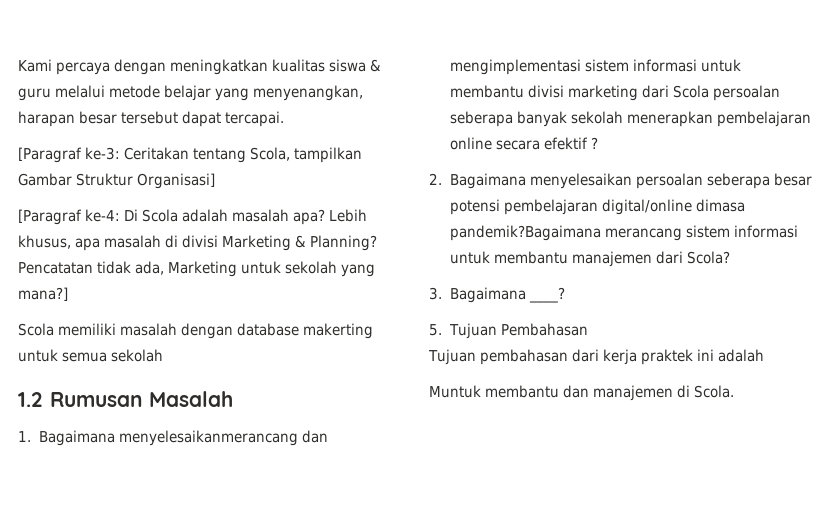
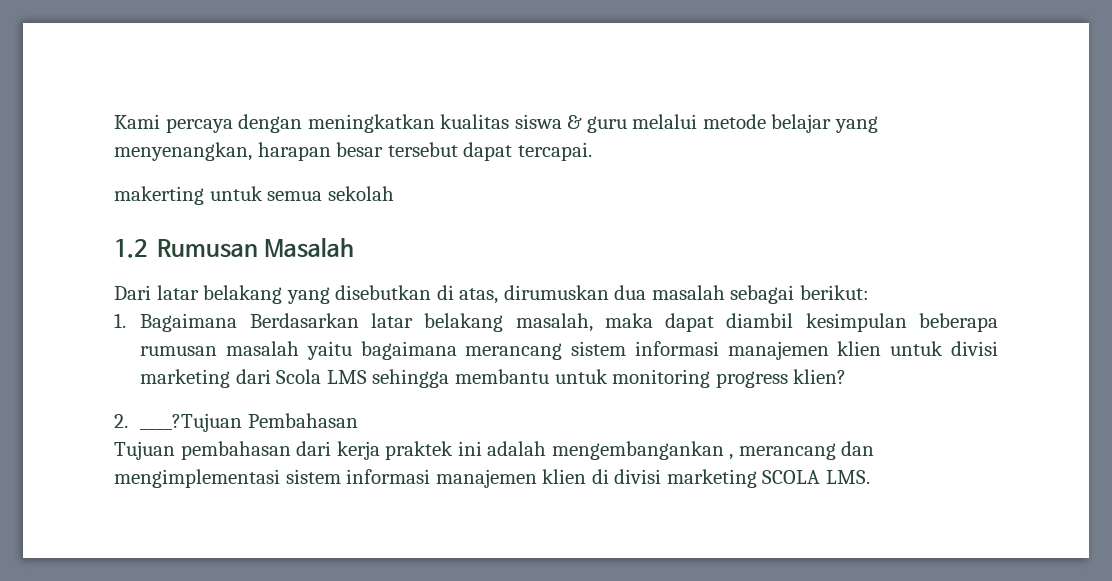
- [Paragraf ke-3: Ceritakan tentang Scola, tampilkan Gambar Struktur Organisasi]
- [Paragraf ke-4: Di Scola adalah masalah apa? Lebih khusus, apa masalah di divisi Marketing & Planning? Pencatatan tidak ada, Marketing untuk sekolah yang mana?]
- Scola memiliki masalah dengan database makerting untuk semua sekolah
+ makerting untuk semua sekolah
- 1. Bagaimana menyelesaikanmerancang dan mengimplementasi sistem informasi untuk membantu divisi marketing dari Scola persoalan seberapa banyak sekolah menerapkan pembelajaran online secara efektif ?
- 2. Bagaimana menyelesaikan persoalan seberapa besar potensi pembelajaran digital/online dimasa pandemik?Bagaimana merancang sistem informasi untuk membantu manajemen dari Scola?
- 3. Bagaimana ____?
- 5. Tujuan Pembahasan
+ Dari latar belakang yang disebutkan di atas, dirumuskan dua masalah sebagai berikut:
+ 1. Bagaimana Berdasarkan latar belakang masalah, maka dapat diambil kesimpulan beberapa rumusan masalah yaitu bagaimana merancang sistem informasi manajemen klien untuk divisi marketing dari Scola LMS sehingga membantu untuk monitoring progress klien?
+ 2. ____?Tujuan Pembahasan
- Tujuan pembahasan dari kerja praktek ini adalah
- Muntuk membantu dan manajemen di Scola.
+ Tujuan pembahasan dari kerja praktek ini adalah mengembangankan , merancang dan mengimplementasi sistem informasi manajemen klien di divisi marketing SCOLA LMS.

